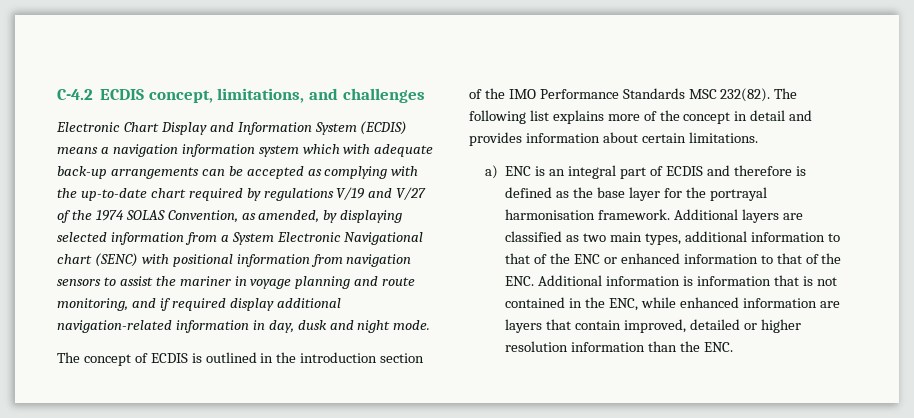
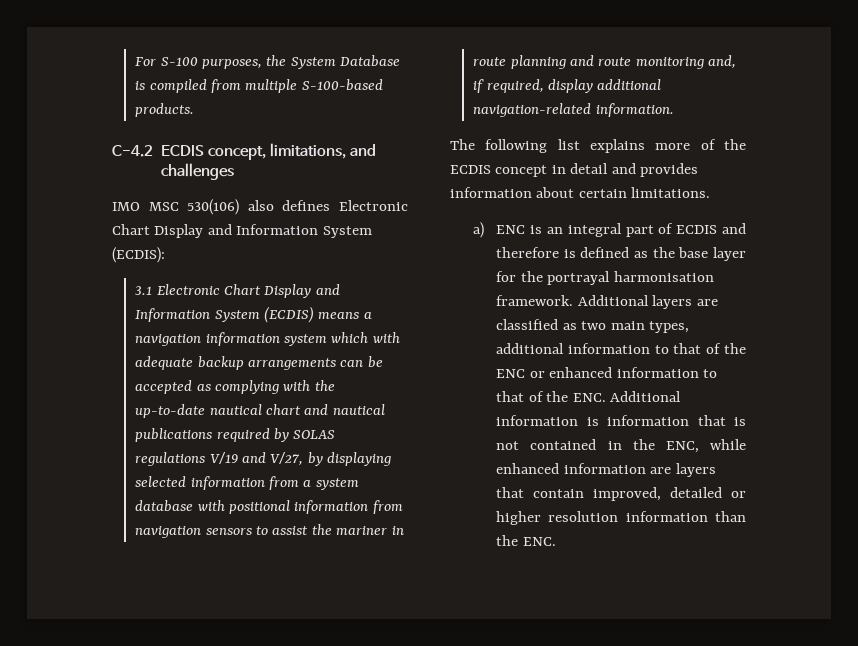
+ For S-100 purposes, the System Database is compiled from multiple S-100-based products.
- Electronic Chart Display and Information System (ECDIS) means a navigation information system which with adequate back-up arrangements can be accepted as complying with the up-to-date chart required by regulations V/19 and V/27 of the 1974 SOLAS Convention, as amended, by displaying selected information from a System Electronic Navigational chart (SENC) with positional information from navigation sensors to assist the mariner in voyage planning and route monitoring, and if required display additional navigation-related information in day, dusk and night mode.
- The concept of ECDIS is outlined in the introduction section of the IMO Performance Standards MSC 232(82). The following list explains more of the concept in detail and provides information about certain limitations.
+ IMO MSC 530(106) also defines Electronic Chart Display and Information System (ECDIS):
+ 3.1 Electronic Chart Display and Information System (ECDIS) means a navigation information system which with adequate backup arrangements can be accepted as complying with the up-to-date nautical chart and nautical publications required by SOLAS regulations V/19 and V/27, by displaying selected information from a system database with positional information from navigation sensors to assist the mariner in route planning and route monitoring and, if required, display additional navigation-related information.
+ The following list explains more of the ECDIS concept in detail and provides information about certain limitations.

